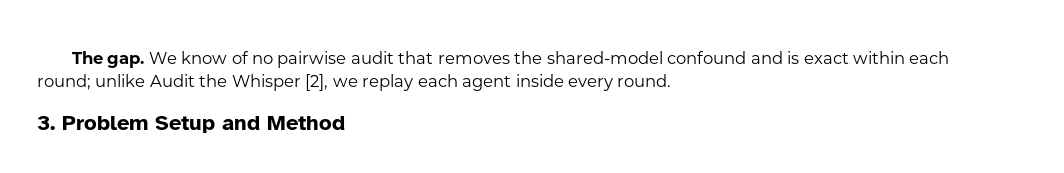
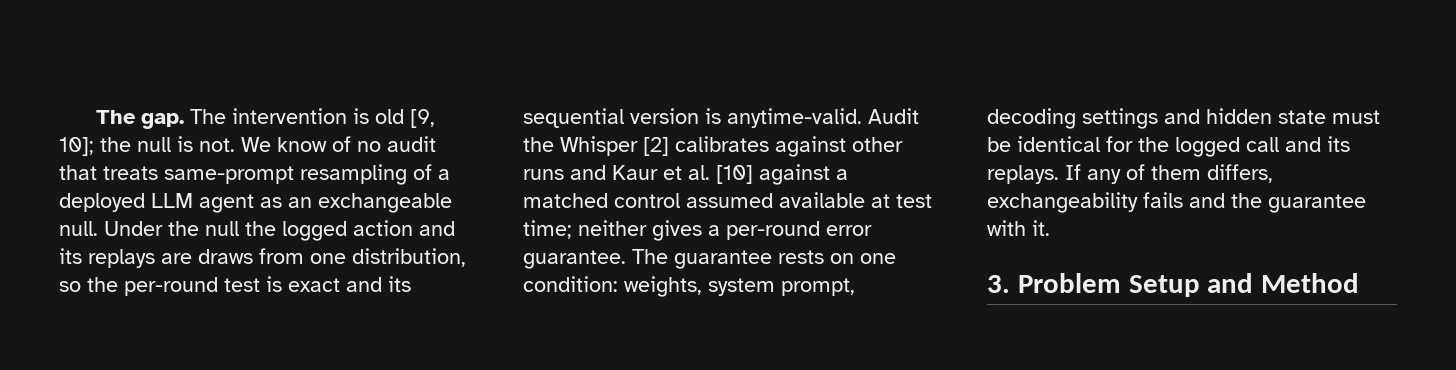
+ The intervention is old [9, 10]; the null is not.
- We know of no pairwise audit that removes the shared-model confound and is exact within each round; unlike Audit the Whisper [2], we replay each agent inside every round.
+ We know of no audit that treats same-prompt resampling of a deployed LLM agent as an exchangeable null. Under the null the logged action and its replays are draws from one distribution, so the per-round test is exact and its sequential version is anytime-valid. Audit the Whisper [2] calibrates against other runs and Kaur et al. [10] against a matched control assumed available at test time; neither gives a per-round error guarantee. The guarantee rests on one condition: weights, system prompt, decoding settings and hidden state must be identical for the logged call and its replays. If any of them differs, exchangeability fails and the guarantee with it.

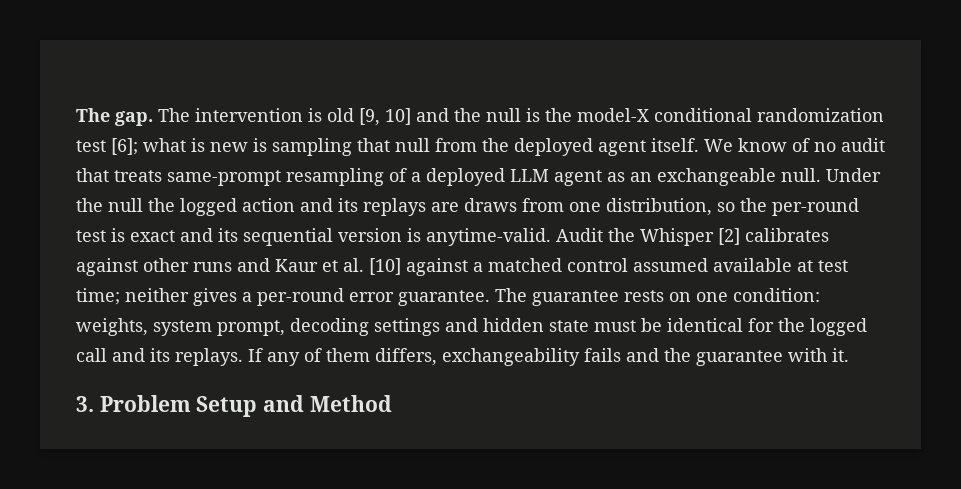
- The intervention is old [9, 10]; the null is not.
+ The intervention is old [9, 10] and the null is the model-X conditional randomization test [6]; what is new is sampling that null from the deployed agent itself.

